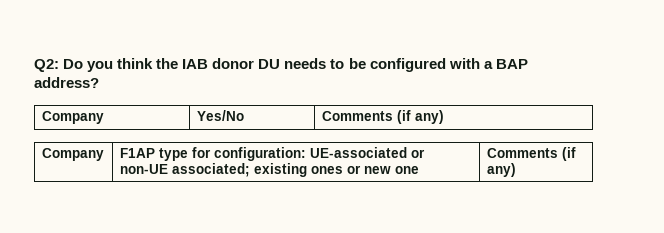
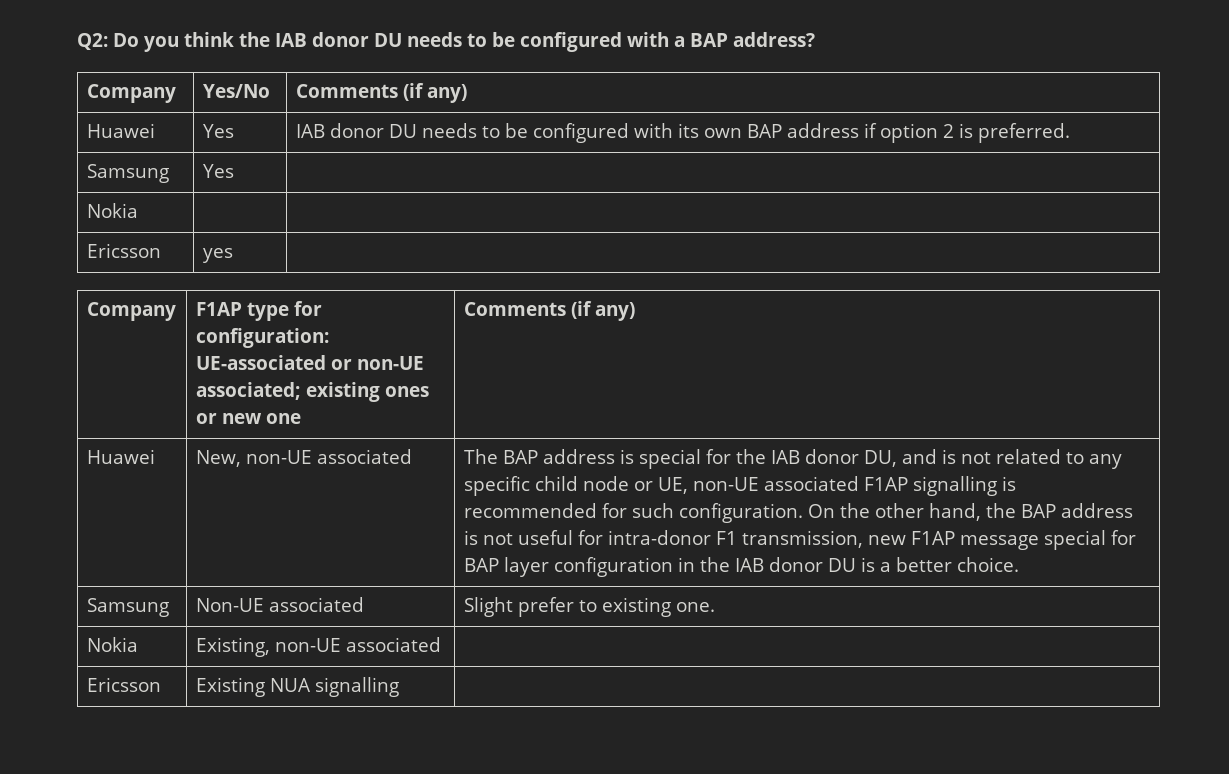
+ Huawei | Yes | IAB donor DU needs to be configured with its own BAP address if option 2 is preferred.
+ Samsung | Yes |
+ Nokia | |
+ Ericsson | yes |
+ Huawei | New, non-UE associated | The BAP address is special for the IAB donor DU, and is not related to any specific child node or UE, non-UE associated F1AP signalling is recommended for such configuration. On the other hand, the BAP address is not useful for intra-donor F1 transmission, new F1AP message special for BAP layer configuration in the IAB donor DU is a better choice.
+ Samsung | Non-UE associated | Slight prefer to existing one.
+ Nokia | Existing, non-UE associated |
+ Ericsson | Existing NUA signalling |

